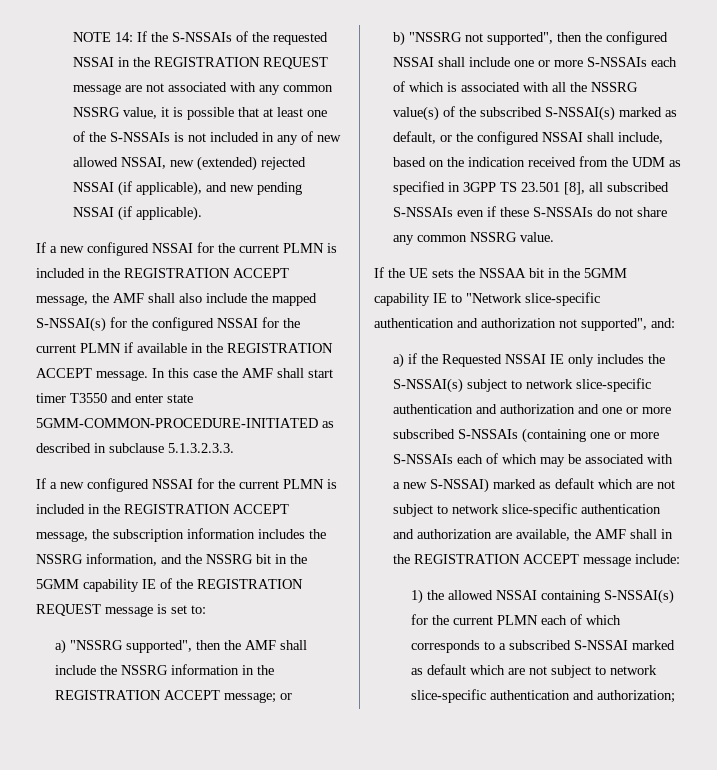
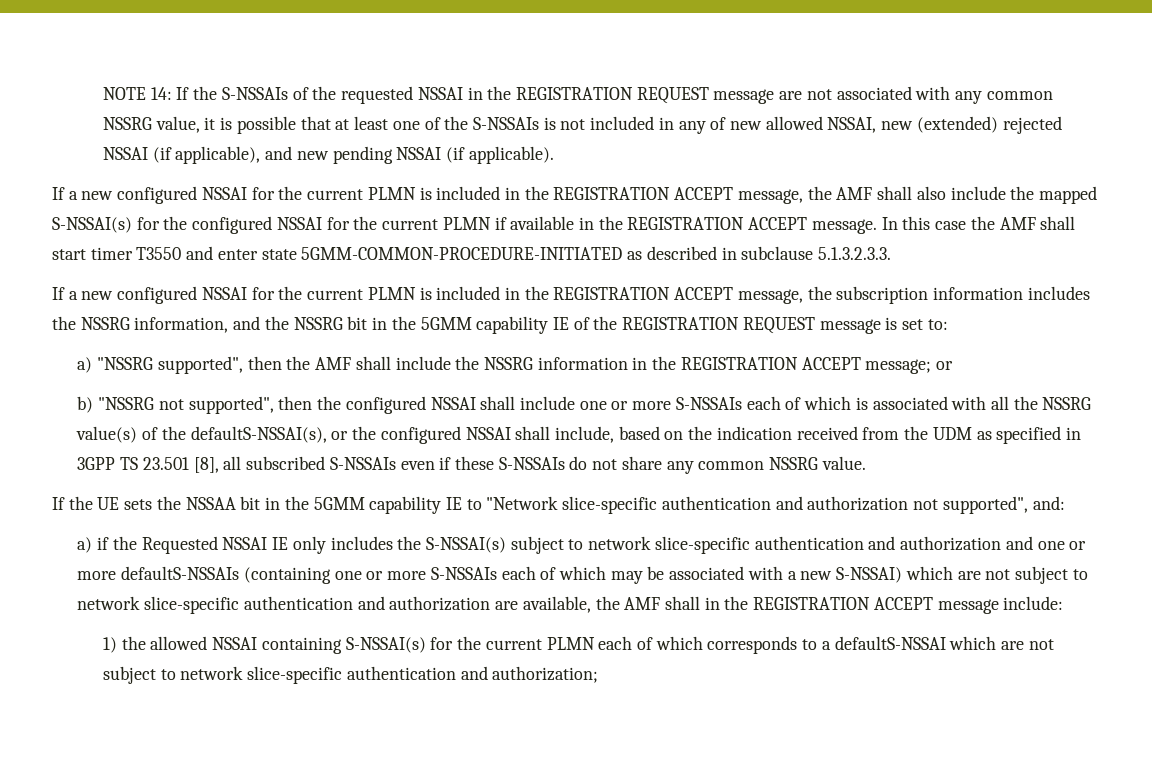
- b) "NSSRG not supported", then the configured NSSAI shall include one or more S-NSSAIs each of which is associated with all the NSSRG value(s) of the subscribed S-NSSAI(s) marked as default, or the configured NSSAI shall include, based on the indication received from the UDM as specified in 3GPP TS 23.501 [8], all subscribed S-NSSAIs even if these S-NSSAIs do not share any common NSSRG value.
+ b) "NSSRG not supported", then the configured NSSAI shall include one or more S-NSSAIs each of which is associated with all the NSSRG value(s) of the defaultS-NSSAI(s), or the configured NSSAI shall include, based on the indication received from the UDM as specified in 3GPP TS 23.501 [8], all subscribed S-NSSAIs even if these S-NSSAIs do not share any common NSSRG value.
- a) if the Requested NSSAI IE only includes the S-NSSAI(s) subject to network slice-specific authentication and authorization and one or more subscribed S-NSSAIs (containing one or more S-NSSAIs each of which may be associated with a new S-NSSAI) marked as default which are not subject to network slice-specific authentication and authorization are available, the AMF shall in the REGISTRATION ACCEPT message include:
+ a) if the Requested NSSAI IE only includes the S-NSSAI(s) subject to network slice-specific authentication and authorization and one or more defaultS-NSSAIs (containing one or more S-NSSAIs each of which may be associated with a new S-NSSAI) which are not subject to network slice-specific authentication and authorization are available, the AMF shall in the REGISTRATION ACCEPT message include:
- 1) the allowed NSSAI containing S-NSSAI(s) for the current PLMN each of which corresponds to a subscribed S-NSSAI marked as default which are not subject to network slice-specific authentication and authorization;
+ 1) the allowed NSSAI containing S-NSSAI(s) for the current PLMN each of which corresponds to a defaultS-NSSAI which are not subject to network slice-specific authentication and authorization;

